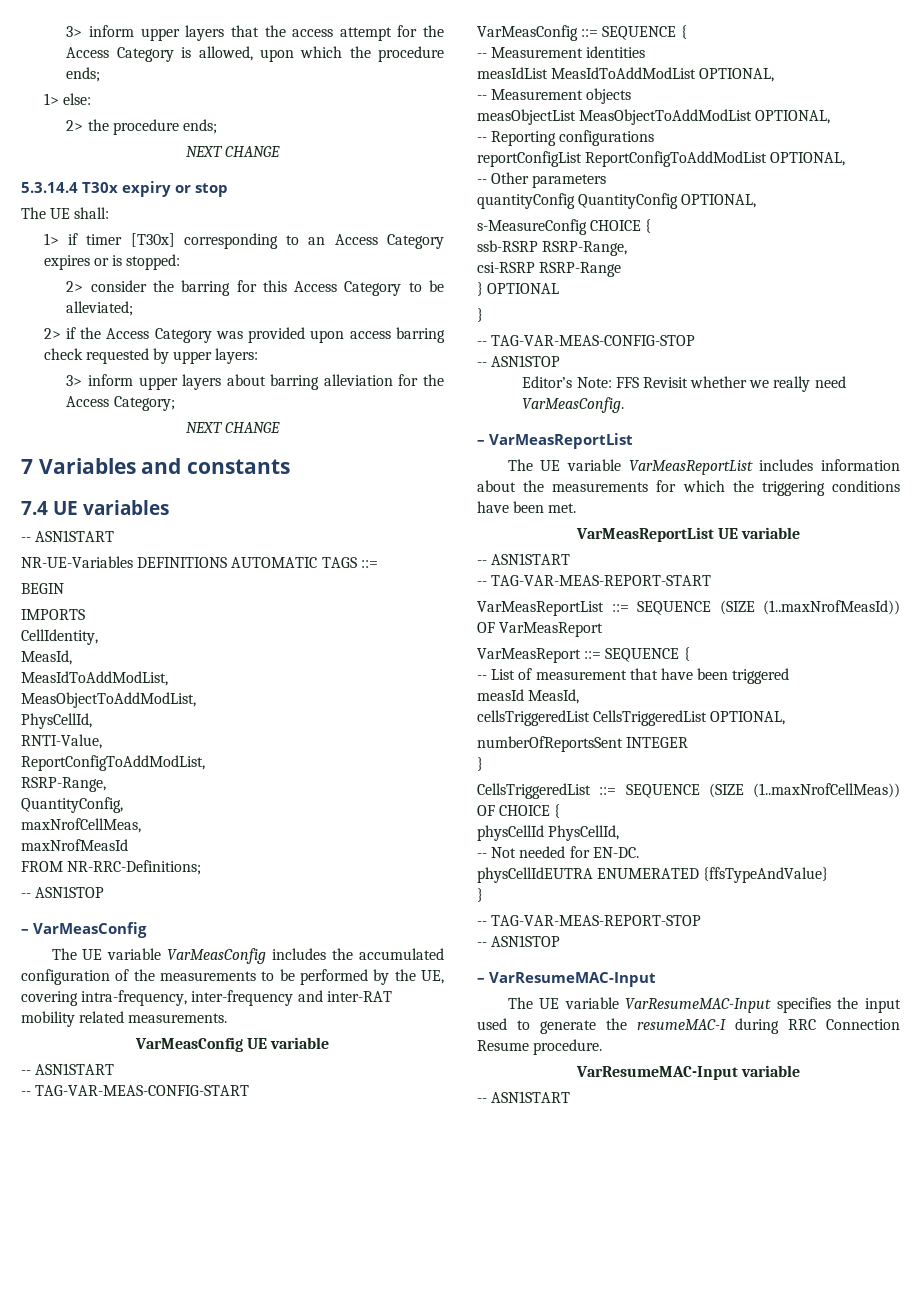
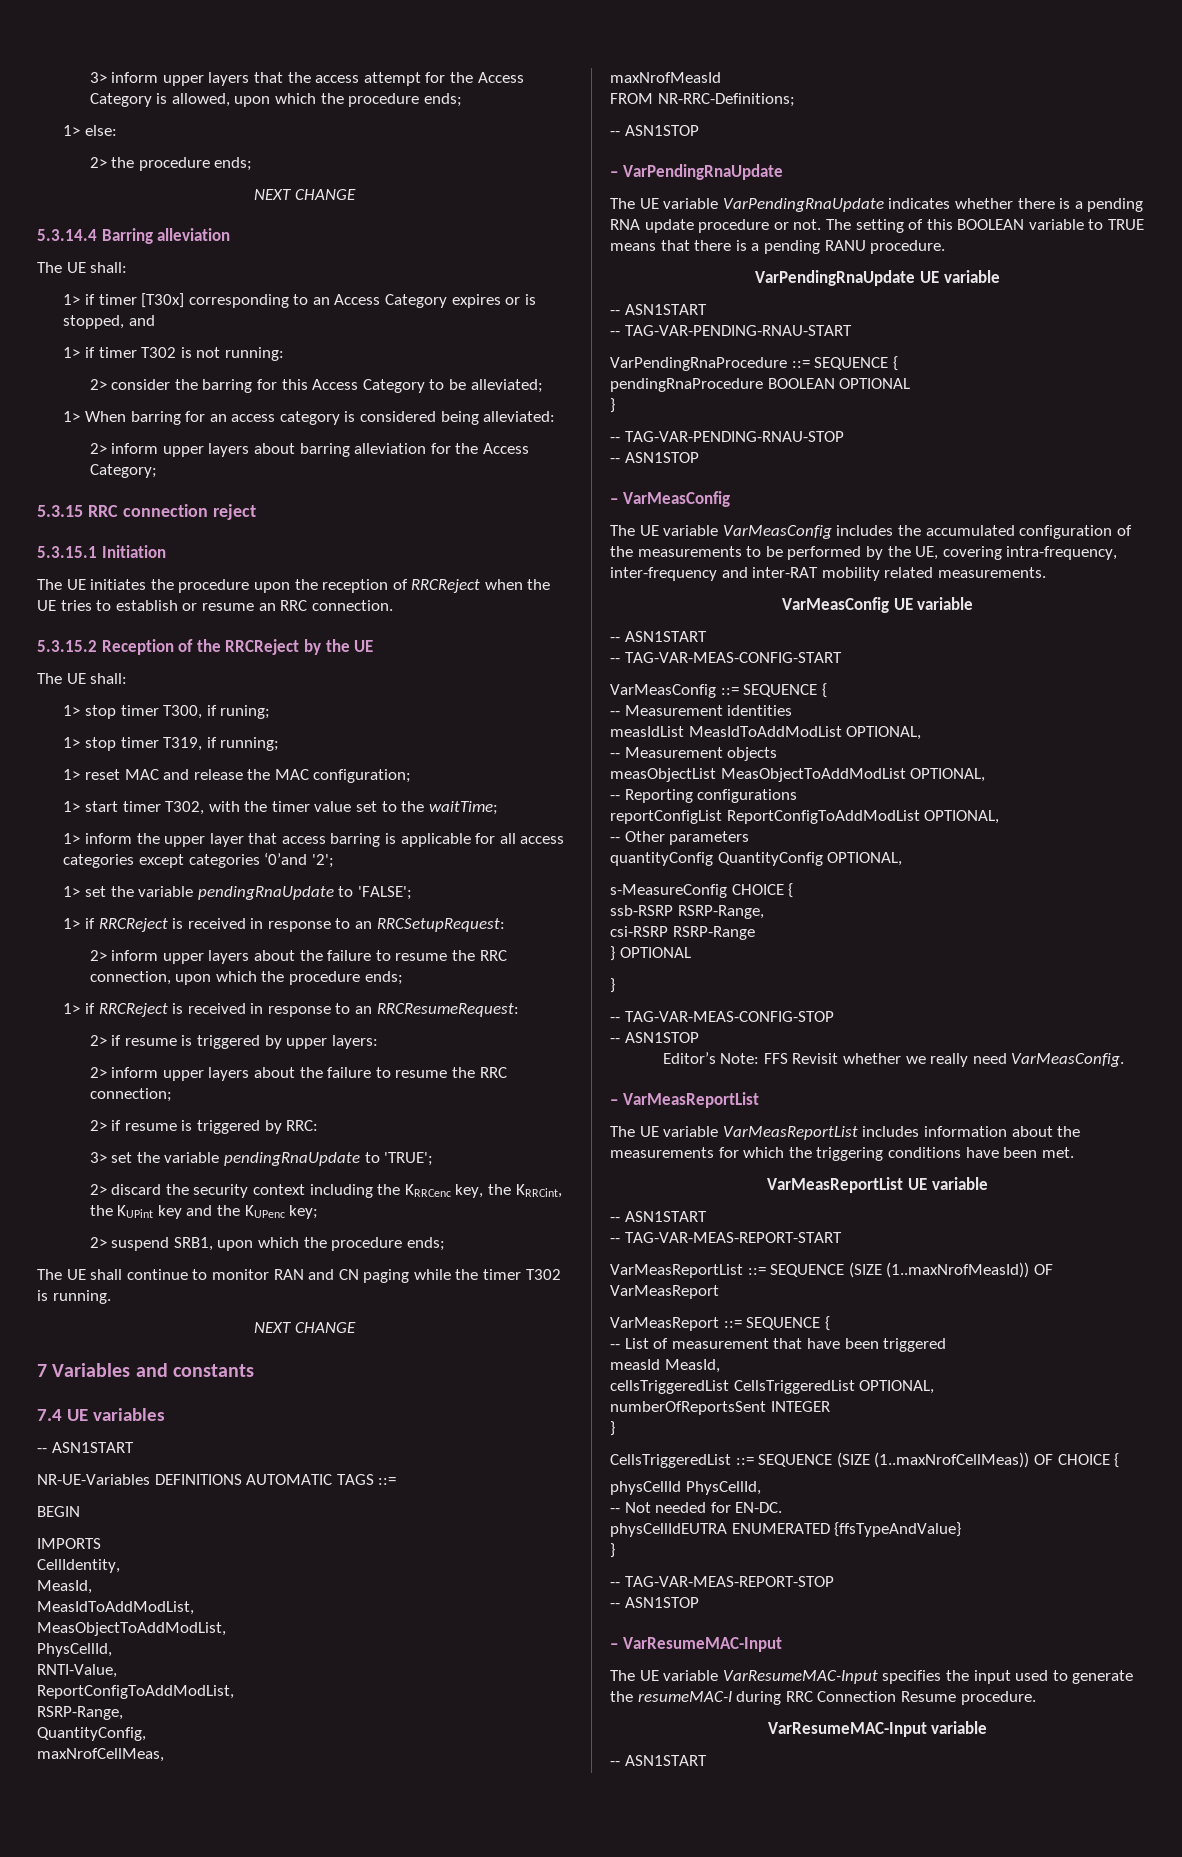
- 5.3.14.4 T30x expiry or stop
+ 5.3.14.4 Barring alleviation
- 1> if timer [T30x] corresponding to an Access Category expires or is stopped:
+ 1> if timer [T30x] corresponding to an Access Category expires or is stopped, and
+ 1> if timer T302 is not running:
- 2> if the Access Category was provided upon access barring check requested by upper layers:
- 3> inform upper layers about barring alleviation for the Access Category;
+ 1> When barring for an access category is considered being alleviated:
+ 2> inform upper layers about barring alleviation for the Access Category;
+ 5.3.15 RRC connection reject
+ 5.3.15.1 Initiation
+ The UE initiates the procedure upon the reception of RRCReject when the UE tries to establish or resume an RRC connection.
+ 5.3.15.2 Reception of the RRCReject by the UE
+ The UE shall:
+ 1> stop timer T300, if runing;
+ 1> stop timer T319, if running;
+ 1> reset MAC and release the MAC configuration;
+ 1> start timer T302, with the timer value set to the waitTime;
+ 1> inform the upper layer that access barring is applicable for all access categories except categories ‘0’and '2';
+ 1> set the variable pendingRnaUpdate to 'FALSE';
+ 1> if RRCReject is received in response to an RRCSetupRequest:
+ 2> inform upper layers about the failure to resume the RRC connection, upon which the procedure ends;
+ 1> if RRCReject is received in response to an RRCResumeRequest:
+ 2> if resume is triggered by upper layers:
+ 2> inform upper layers about the failure to resume the RRC connection;
+ 2> if resume is triggered by RRC:
+ 3> set the variable pendingRnaUpdate to 'TRUE';
+ 2> discard the security context including the KRRCenc key, the KRRCint, the KUPint key and the KUPenc key;
+ 2> suspend SRB1, upon which the procedure ends;
+ The UE shall continue to monitor RAN and CN paging while the timer T302 is running.
+ – VarPendingRnaUpdate
+ The UE variable VarPendingRnaUpdate indicates whether there is a pending RNA update procedure or not. The setting of this BOOLEAN variable to TRUE means that there is a pending RANU procedure.
+ VarPendingRnaUpdate UE variable
+ -- ASN1START
+ -- TAG-VAR-PENDING-RNAU-START
+ VarPendingRnaProcedure ::= SEQUENCE {
+ pendingRnaProcedure BOOLEAN OPTIONAL
+ }
+ -- TAG-VAR-PENDING-RNAU-STOP
+ -- ASN1STOP

